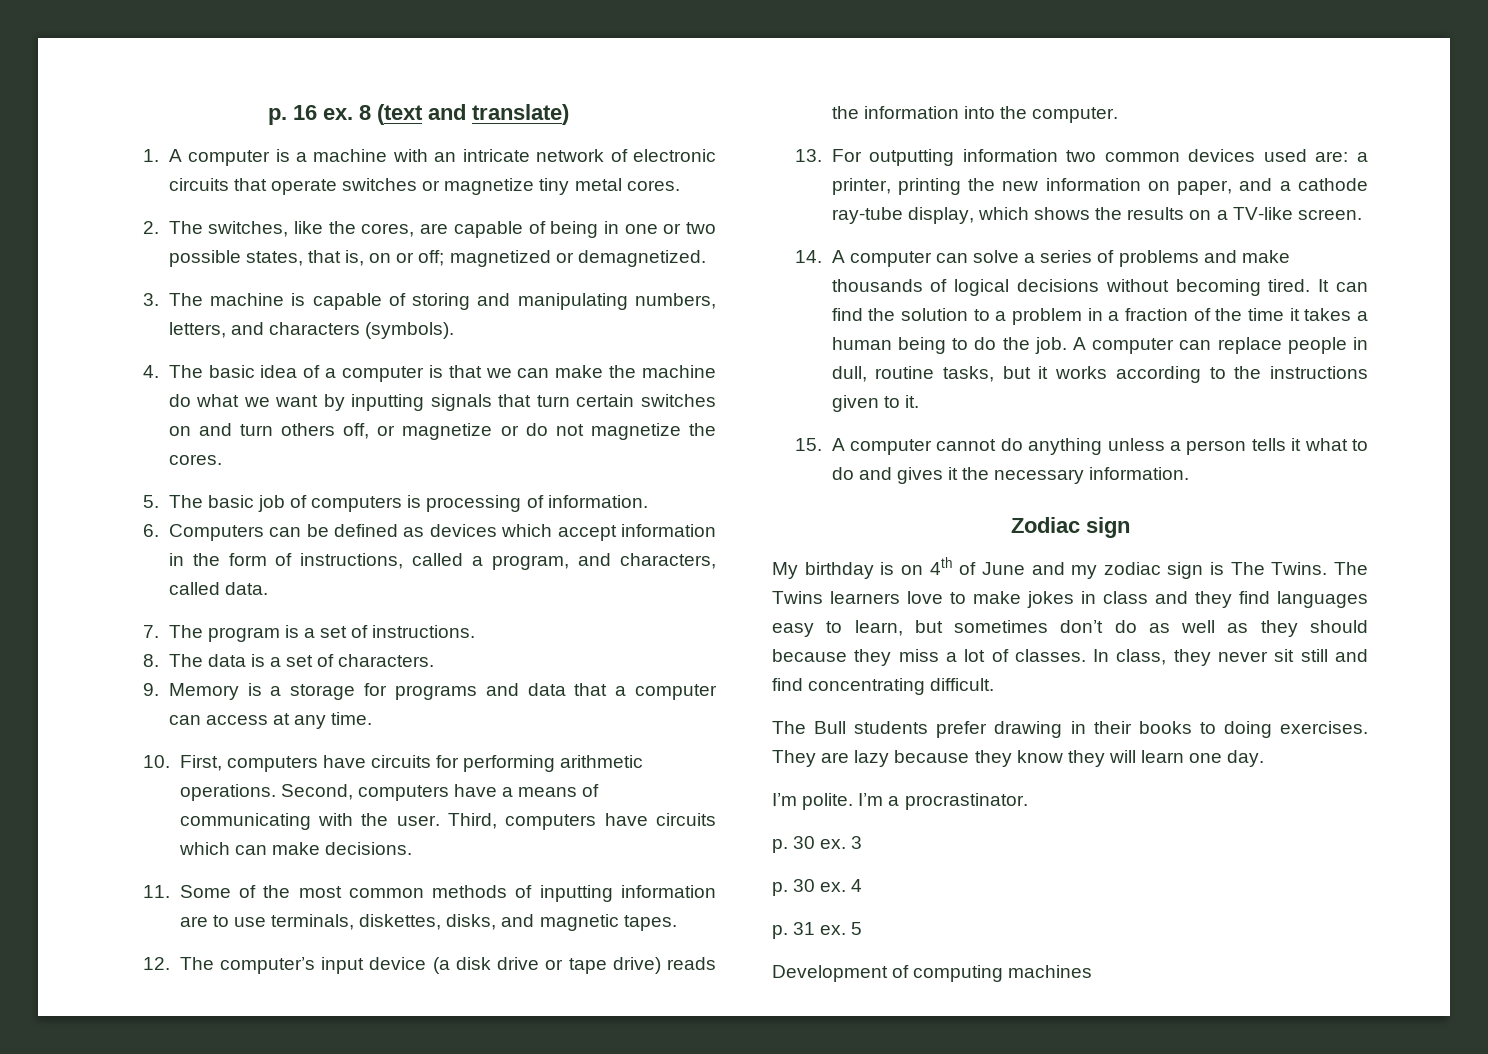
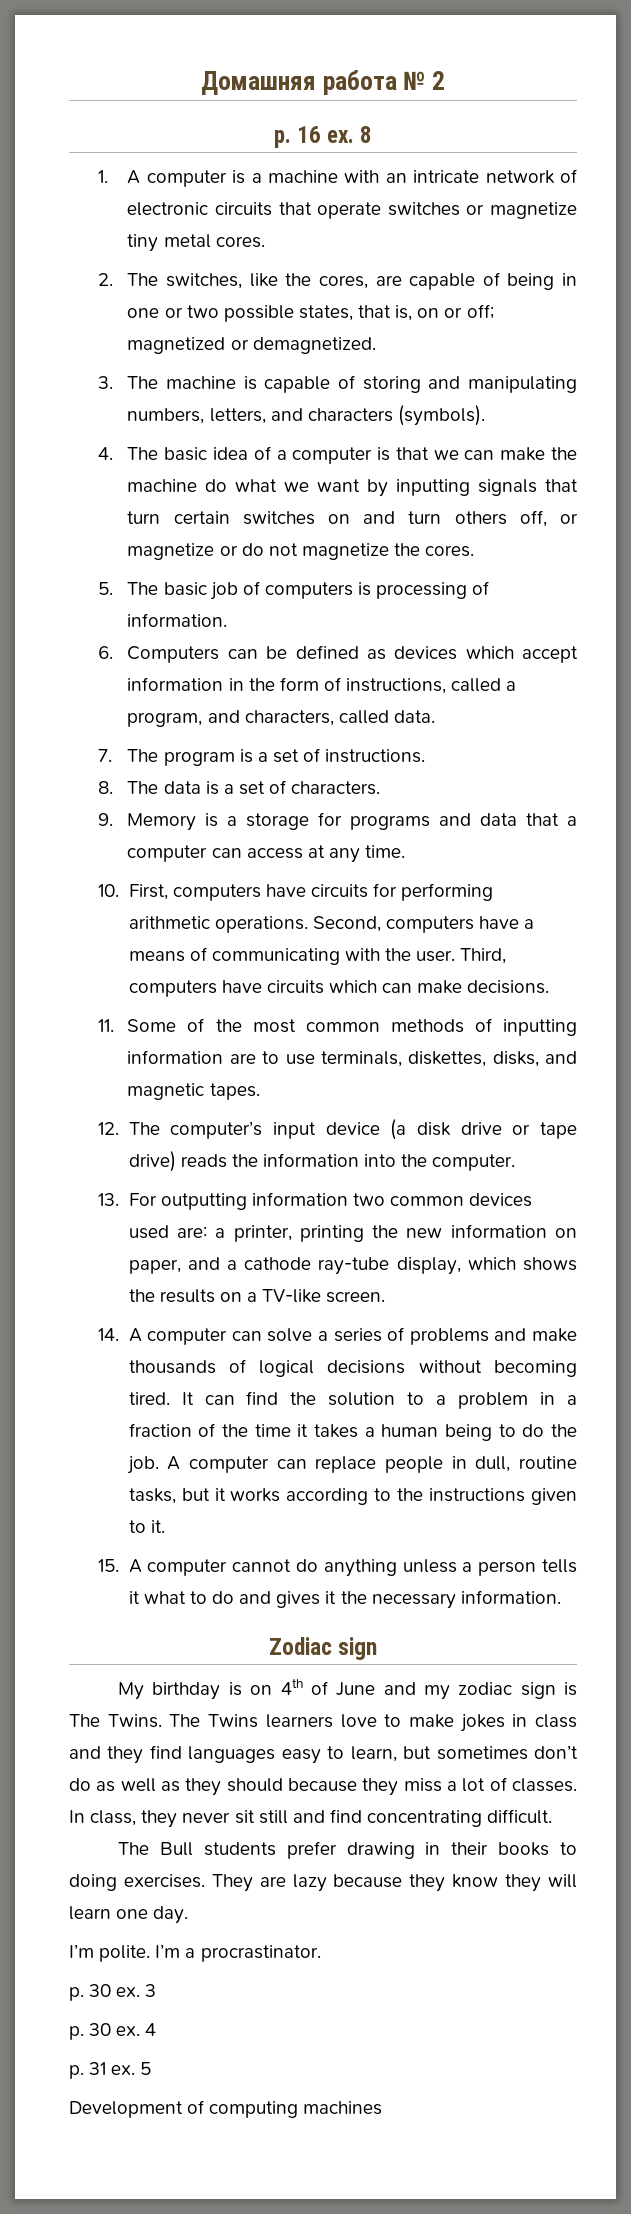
+ Домашняя работа № 2
- 8 (text and translate)
+ 8

